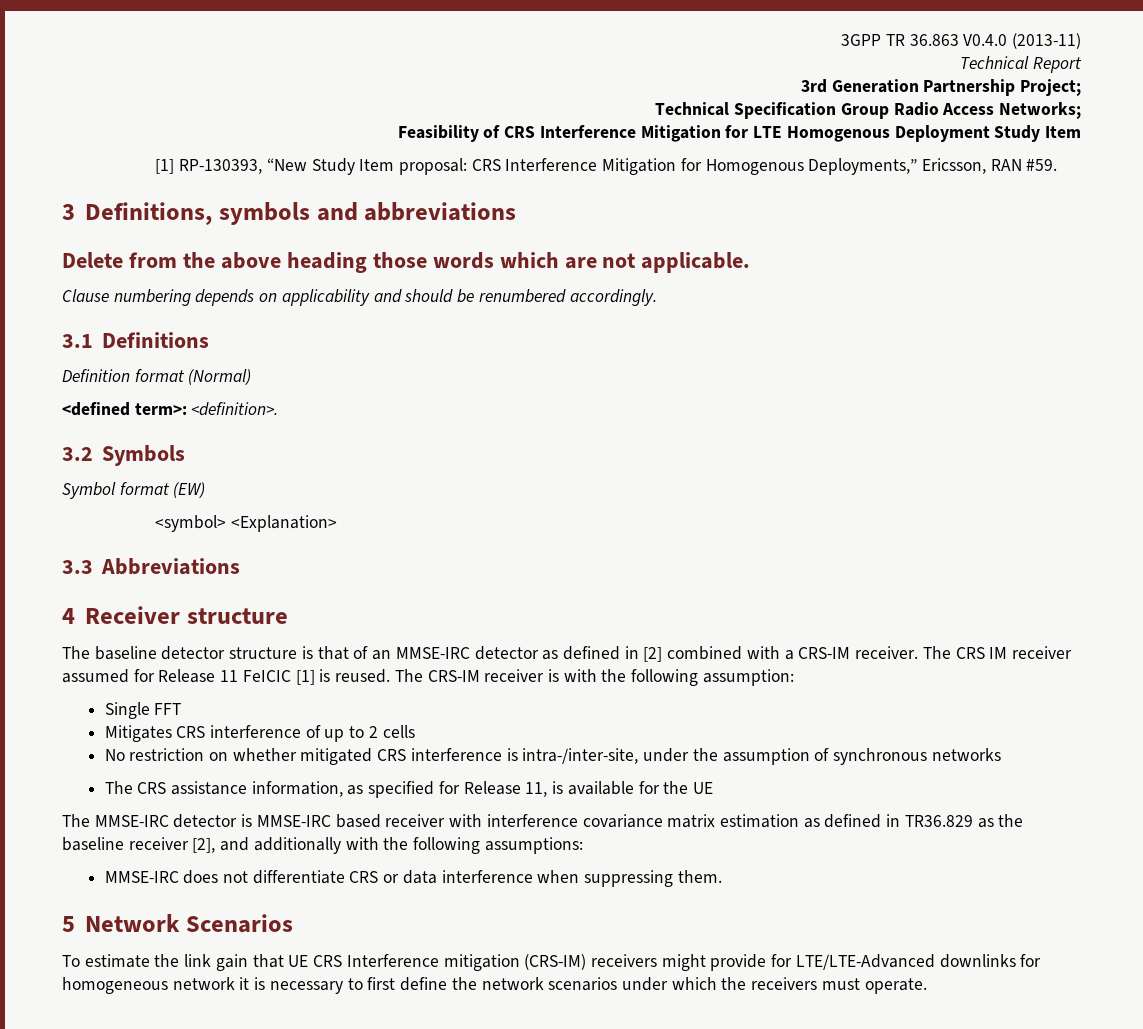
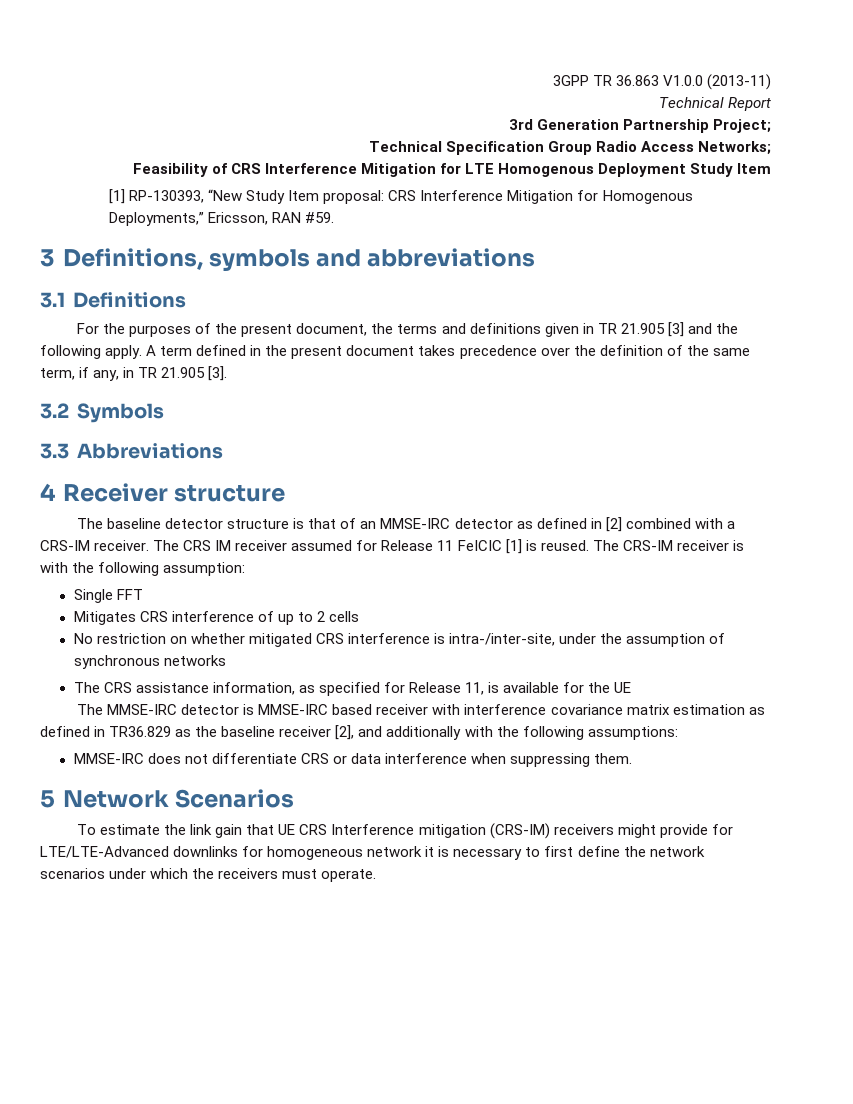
- 3GPP TR 36.863 V0.4.0 (2013-11)
+ 3GPP TR 36.863 V1.0.0 (2013-11)
- Delete from the above heading those words which are not applicable.
- Clause numbering depends on applicability and should be renumbered accordingly.
  3.1 Definitions
- Definition format (Normal)
- <defined term>: <definition>.
+ For the purposes of the present document, the terms and definitions given in TR 21.905 [3] and the following apply. A term defined in the present document takes precedence over the definition of the same term, if any, in TR 21.905 [3].
  3.2 Symbols
- Symbol format (EW)
- <symbol> <Explanation>

